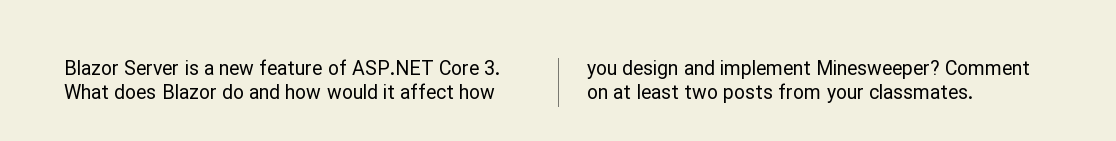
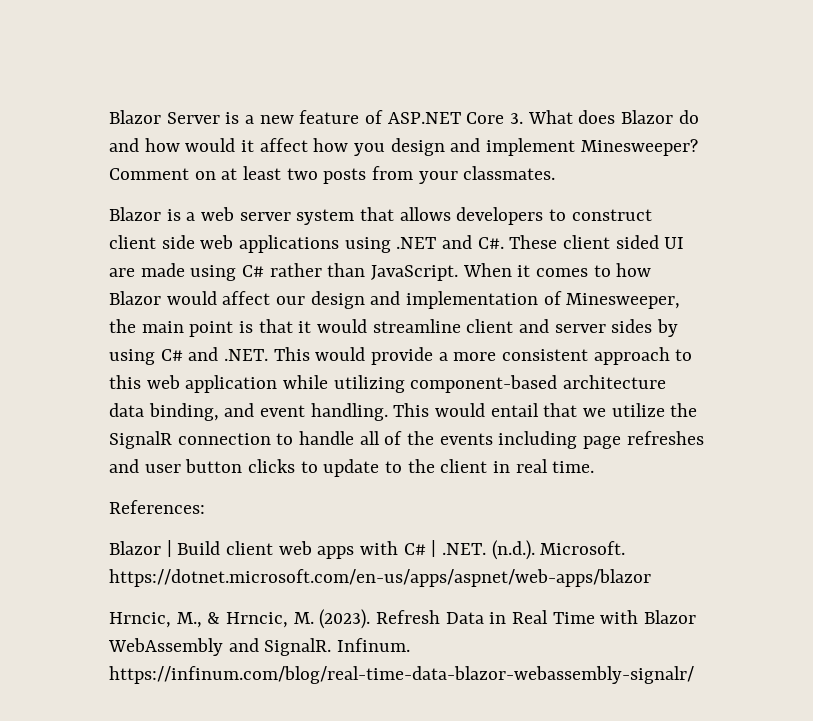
+ Blazor is a web server system that allows developers to construct client side web applications using .NET and C#. These client sided UI are made using C# rather than JavaScript. When it comes to how Blazor would affect our design and implementation of Minesweeper, the main point is that it would streamline client and server sides by using C# and .NET. This would provide a more consistent approach to this web application while utilizing component-based architecture data binding, and event handling. This would entail that we utilize the SignalR connection to handle all of the events including page refreshes and user button clicks to update to the client in real time.
+ References:
+ Blazor | Build client web apps with C# | .NET. (n.d.). Microsoft. https://dotnet.microsoft.com/en-us/apps/aspnet/web-apps/blazor
+ Hrncic, M., & Hrncic, M. (2023). Refresh Data in Real Time with Blazor WebAssembly and SignalR. Infinum. https://infinum.com/blog/real-time-data-blazor-webassembly-signalr/

